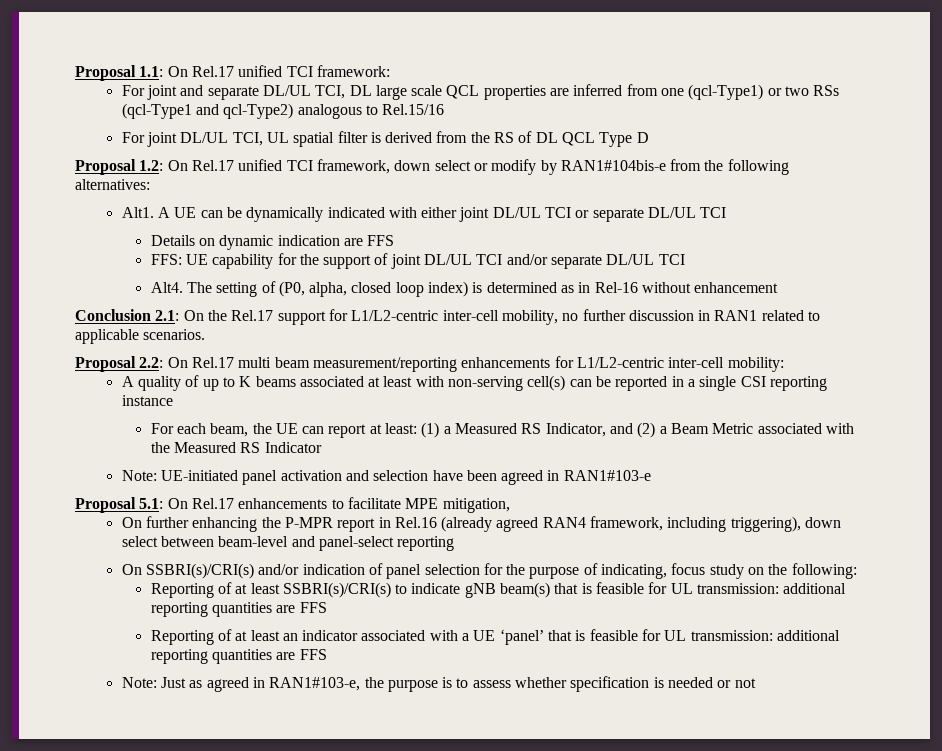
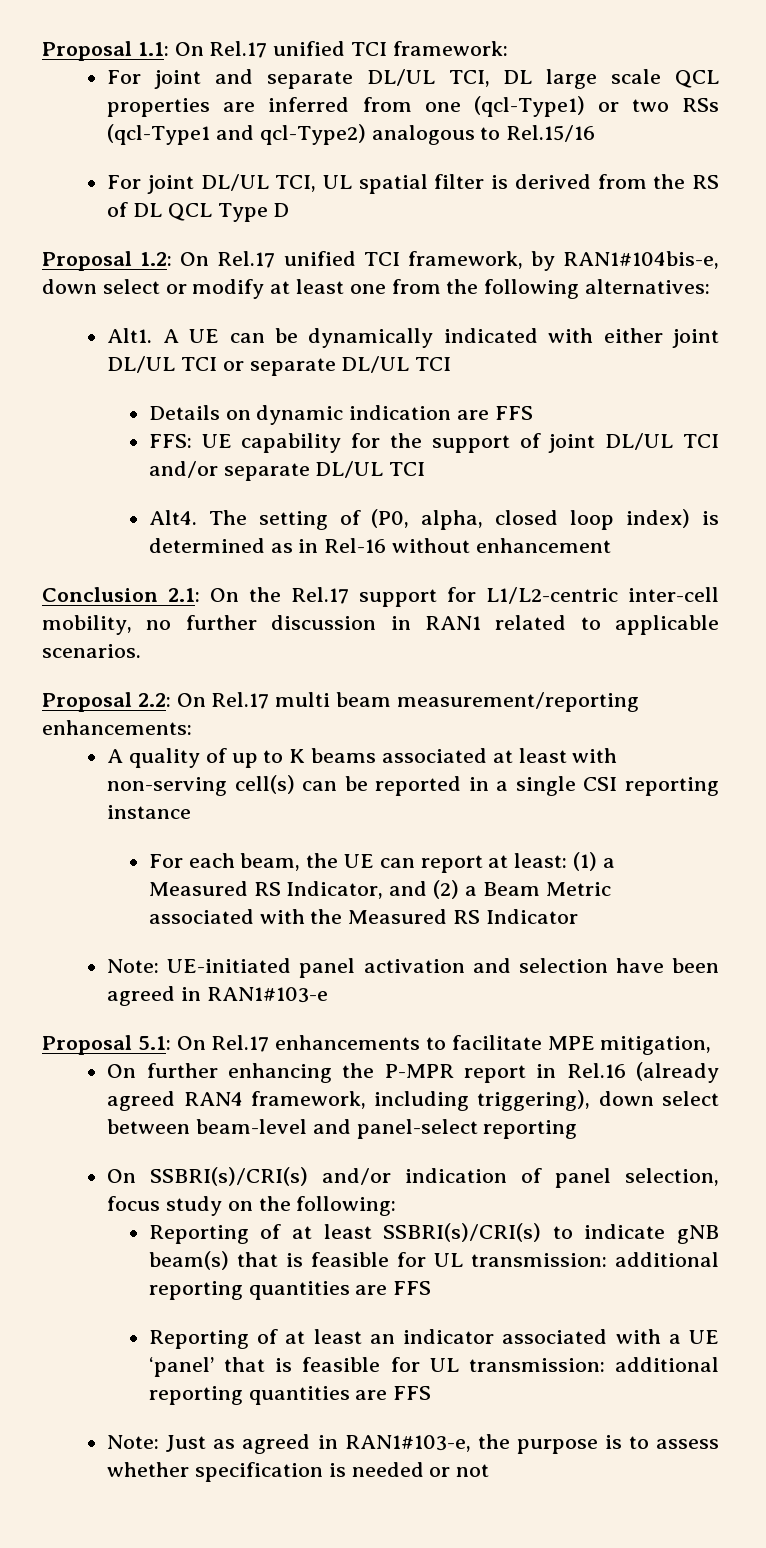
- Proposal 1.2: On Rel.17 unified TCI framework, down select or modify by RAN1#104bis-e from the following alternatives:
+ Proposal 1.2: On Rel.17 unified TCI framework, by RAN1#104bis-e, down select or modify at least one from the following alternatives:
- Proposal 2.2: On Rel.17 multi beam measurement/reporting enhancements for L1/L2-centric inter-cell mobility:
+ Proposal 2.2: On Rel.17 multi beam measurement/reporting enhancements:
- On SSBRI(s)/CRI(s) and/or indication of panel selection for the purpose of indicating, focus study on the following:
+ On SSBRI(s)/CRI(s) and/or indication of panel selection, focus study on the following:

